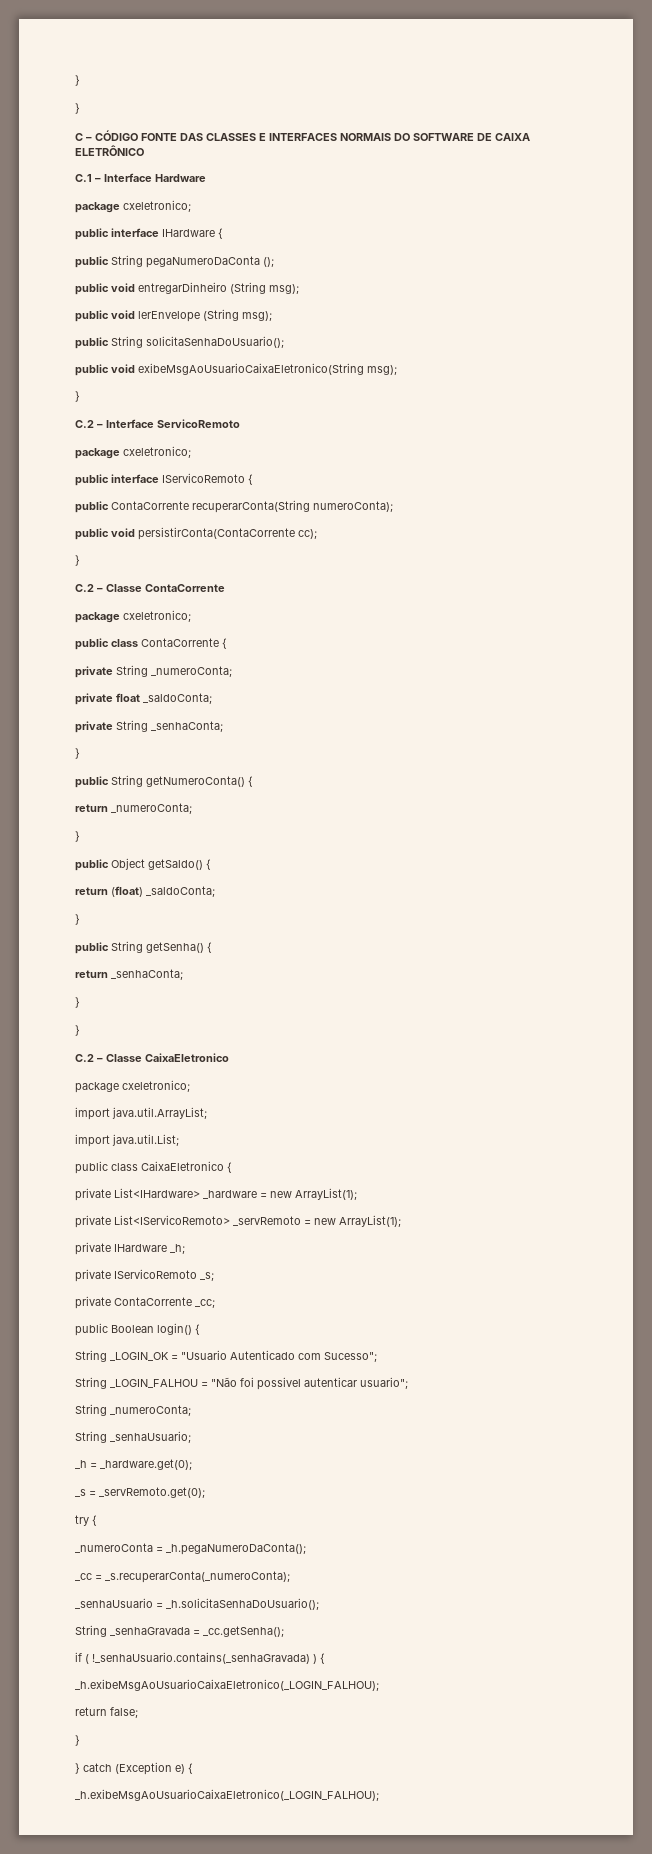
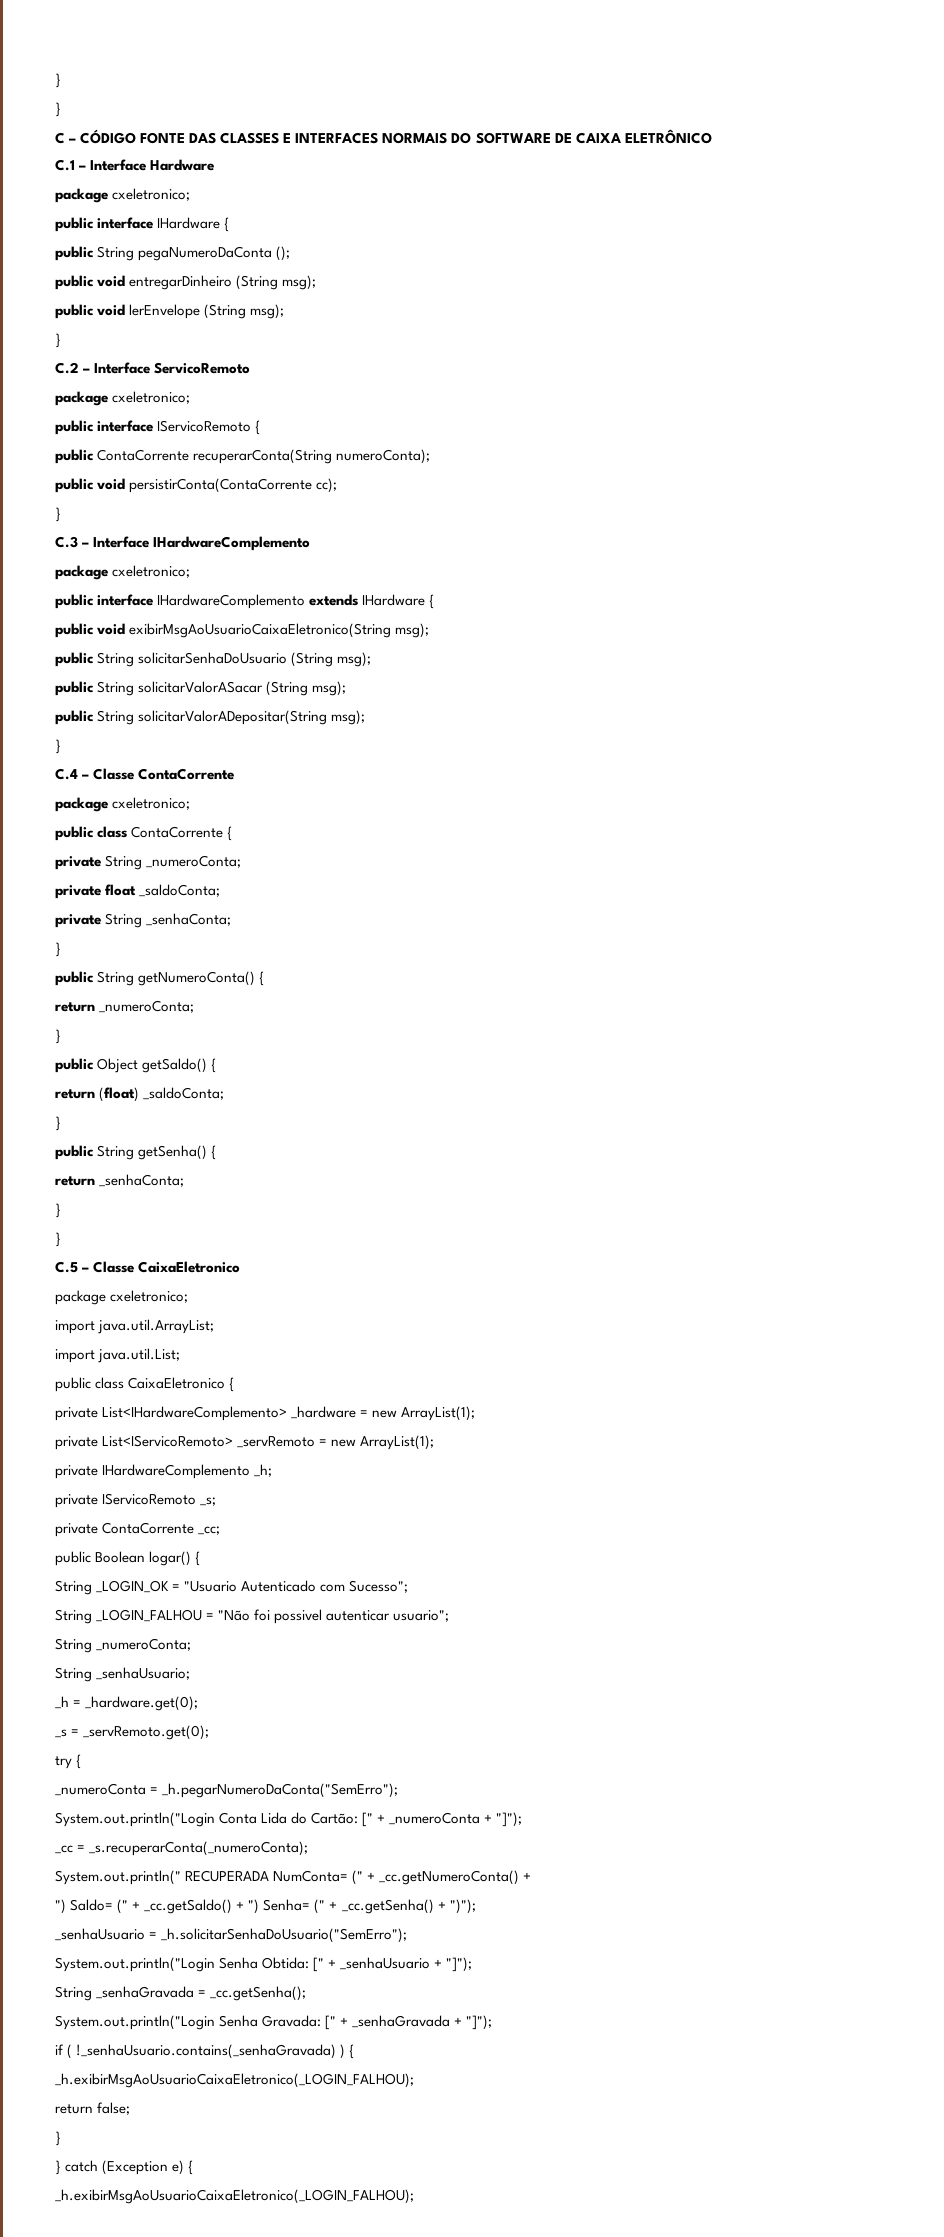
- public String solicitaSenhaDoUsuario();
- public void exibeMsgAoUsuarioCaixaEletronico(String msg);
- C.2 – Classe ContaCorrente
+ C.3 – Interface IHardwareComplemento
+ package cxeletronico;
+ public interface IHardwareComplemento extends IHardware {
+ public void exibirMsgAoUsuarioCaixaEletronico(String msg);
+ public String solicitarSenhaDoUsuario (String msg);
+ public String solicitarValorASacar (String msg);
+ public String solicitarValorADepositar(String msg);
+ }
+ C.4 – Classe ContaCorrente
- C.2 – Classe CaixaEletronico
+ C.5 – Classe CaixaEletronico
- private List<IHardware> _hardware = new ArrayList(1);
+ private List<IHardwareComplemento> _hardware = new ArrayList(1);
- private IHardware _h;
+ private IHardwareComplemento _h;
- public Boolean login() {
+ public Boolean logar() {
- _numeroConta = _h.pegaNumeroDaConta();
+ _numeroConta = _h.pegarNumeroDaConta("SemErro");
+ System.out.println("Login Conta Lida do Cartão: [" + _numeroConta + "]");
  _cc = _s.recuperarConta(_numeroConta);
- _senhaUsuario = _h.solicitaSenhaDoUsuario();
+ System.out.println(" RECUPERADA NumConta= (" + _cc.getNumeroConta() +
+ ") Saldo= (" + _cc.getSaldo() + ") Senha= (" + _cc.getSenha() + ")");
+ _senhaUsuario = _h.solicitarSenhaDoUsuario("SemErro");
+ System.out.println("Login Senha Obtida: [" + _senhaUsuario + "]");
  String _senhaGravada = _cc.getSenha();
+ System.out.println("Login Senha Gravada: [" + _senhaGravada + "]");
  if ( !_senhaUsuario.contains(_senhaGravada) ) {
- _h.exibeMsgAoUsuarioCaixaEletronico(_LOGIN_FALHOU);
+ _h.exibirMsgAoUsuarioCaixaEletronico(_LOGIN_FALHOU);
  } catch (Exception e) {
- _h.exibeMsgAoUsuarioCaixaEletronico(_LOGIN_FALHOU);
+ _h.exibirMsgAoUsuarioCaixaEletronico(_LOGIN_FALHOU);

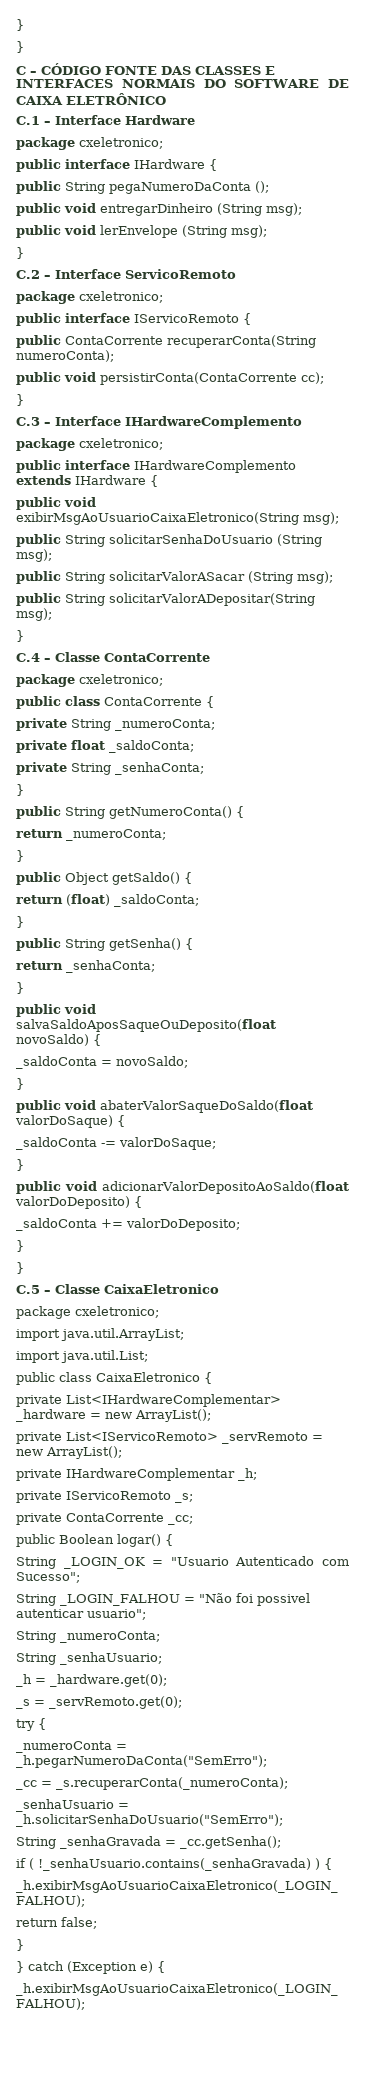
+ public void salvaSaldoAposSaqueOuDeposito(float novoSaldo) {
+ _saldoConta = novoSaldo;
+ }
+ public void abaterValorSaqueDoSaldo(float valorDoSaque) {
+ _saldoConta -= valorDoSaque;
+ }
+ public void adicionarValorDepositoAoSaldo(float valorDoDeposito) {
+ _saldoConta += valorDoDeposito;
+ }
- private List<IHardwareComplemento> _hardware = new ArrayList(1);
+ private List<IHardwareComplementar> _hardware = new ArrayList();
- private List<IServicoRemoto> _servRemoto = new ArrayList(1);
- private IHardwareComplemento _h;
+ private List<IServicoRemoto> _servRemoto = new ArrayList();
+ private IHardwareComplementar _h;
- System.out.println("Login Conta Lida do Cartão: [" + _numeroConta + "]");
  _cc = _s.recuperarConta(_numeroConta);
- System.out.println(" RECUPERADA NumConta= (" + _cc.getNumeroConta() +
- ") Saldo= (" + _cc.getSaldo() + ") Senha= (" + _cc.getSenha() + ")");
  _senhaUsuario = _h.solicitarSenhaDoUsuario("SemErro");
- System.out.println("Login Senha Obtida: [" + _senhaUsuario + "]");
  String _senhaGravada = _cc.getSenha();
- System.out.println("Login Senha Gravada: [" + _senhaGravada + "]");

